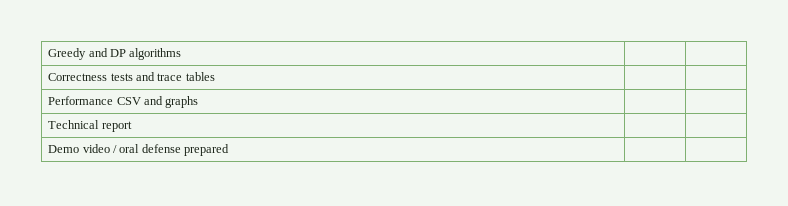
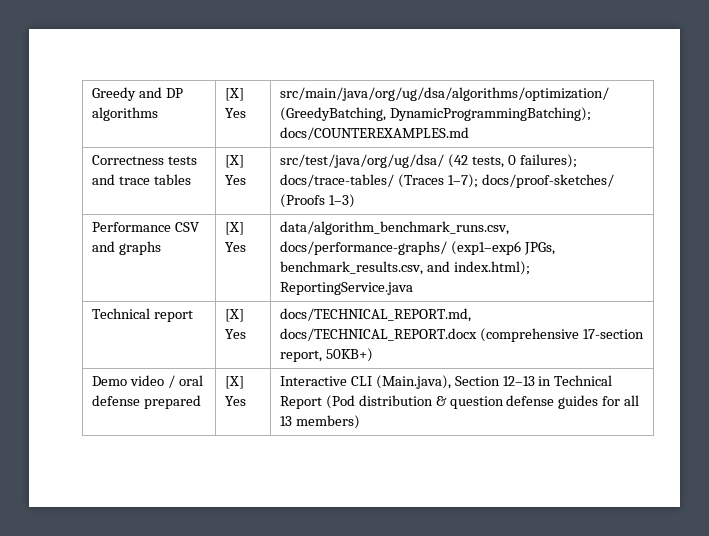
- Greedy and DP algorithms | |
+ Greedy and DP algorithms | [X] Yes | src/main/java/org/ug/dsa/algorithms/optimization/ (GreedyBatching, DynamicProgrammingBatching); docs/COUNTEREXAMPLES.md
- Correctness tests and trace tables | |
- Performance CSV and graphs | |
- Technical report | |
+ Correctness tests and trace tables | [X] Yes | src/test/java/org/ug/dsa/ (42 tests, 0 failures); docs/trace-tables/ (Traces 1–7); docs/proof-sketches/ (Proofs 1–3)
+ Performance CSV and graphs | [X] Yes | data/algorithm_benchmark_runs.csv, docs/performance-graphs/ (exp1–exp6 JPGs, benchmark_results.csv, and index.html); ReportingService.java
+ Technical report | [X] Yes | docs/TECHNICAL_REPORT.md, docs/TECHNICAL_REPORT.docx (comprehensive 17-section report, 50KB+)
- Demo video / oral defense prepared | |
+ Demo video / oral defense prepared | [X] Yes | Interactive CLI (Main.java), Section 12–13 in Technical Report (Pod distribution & question defense guides for all 13 members)

